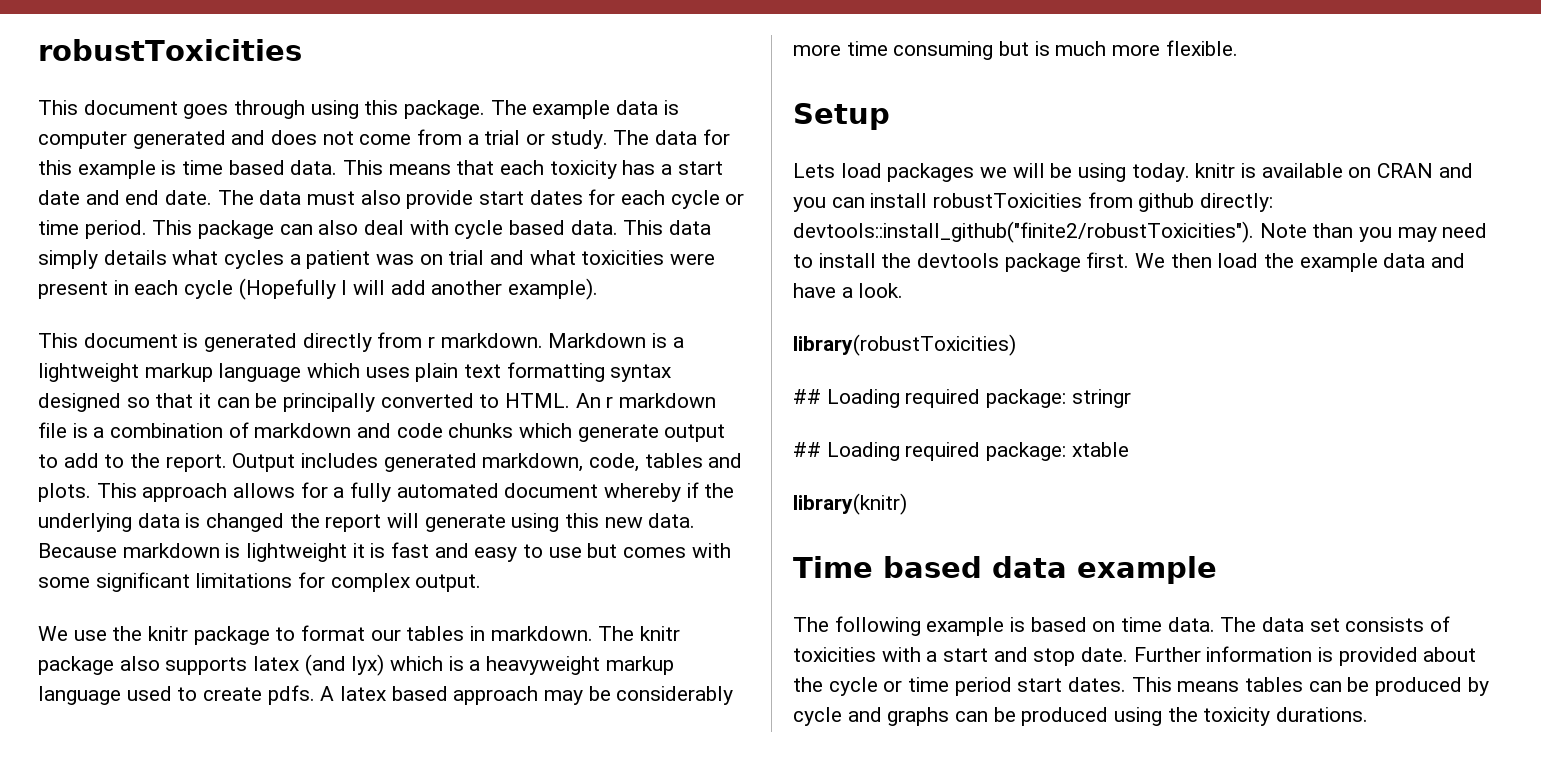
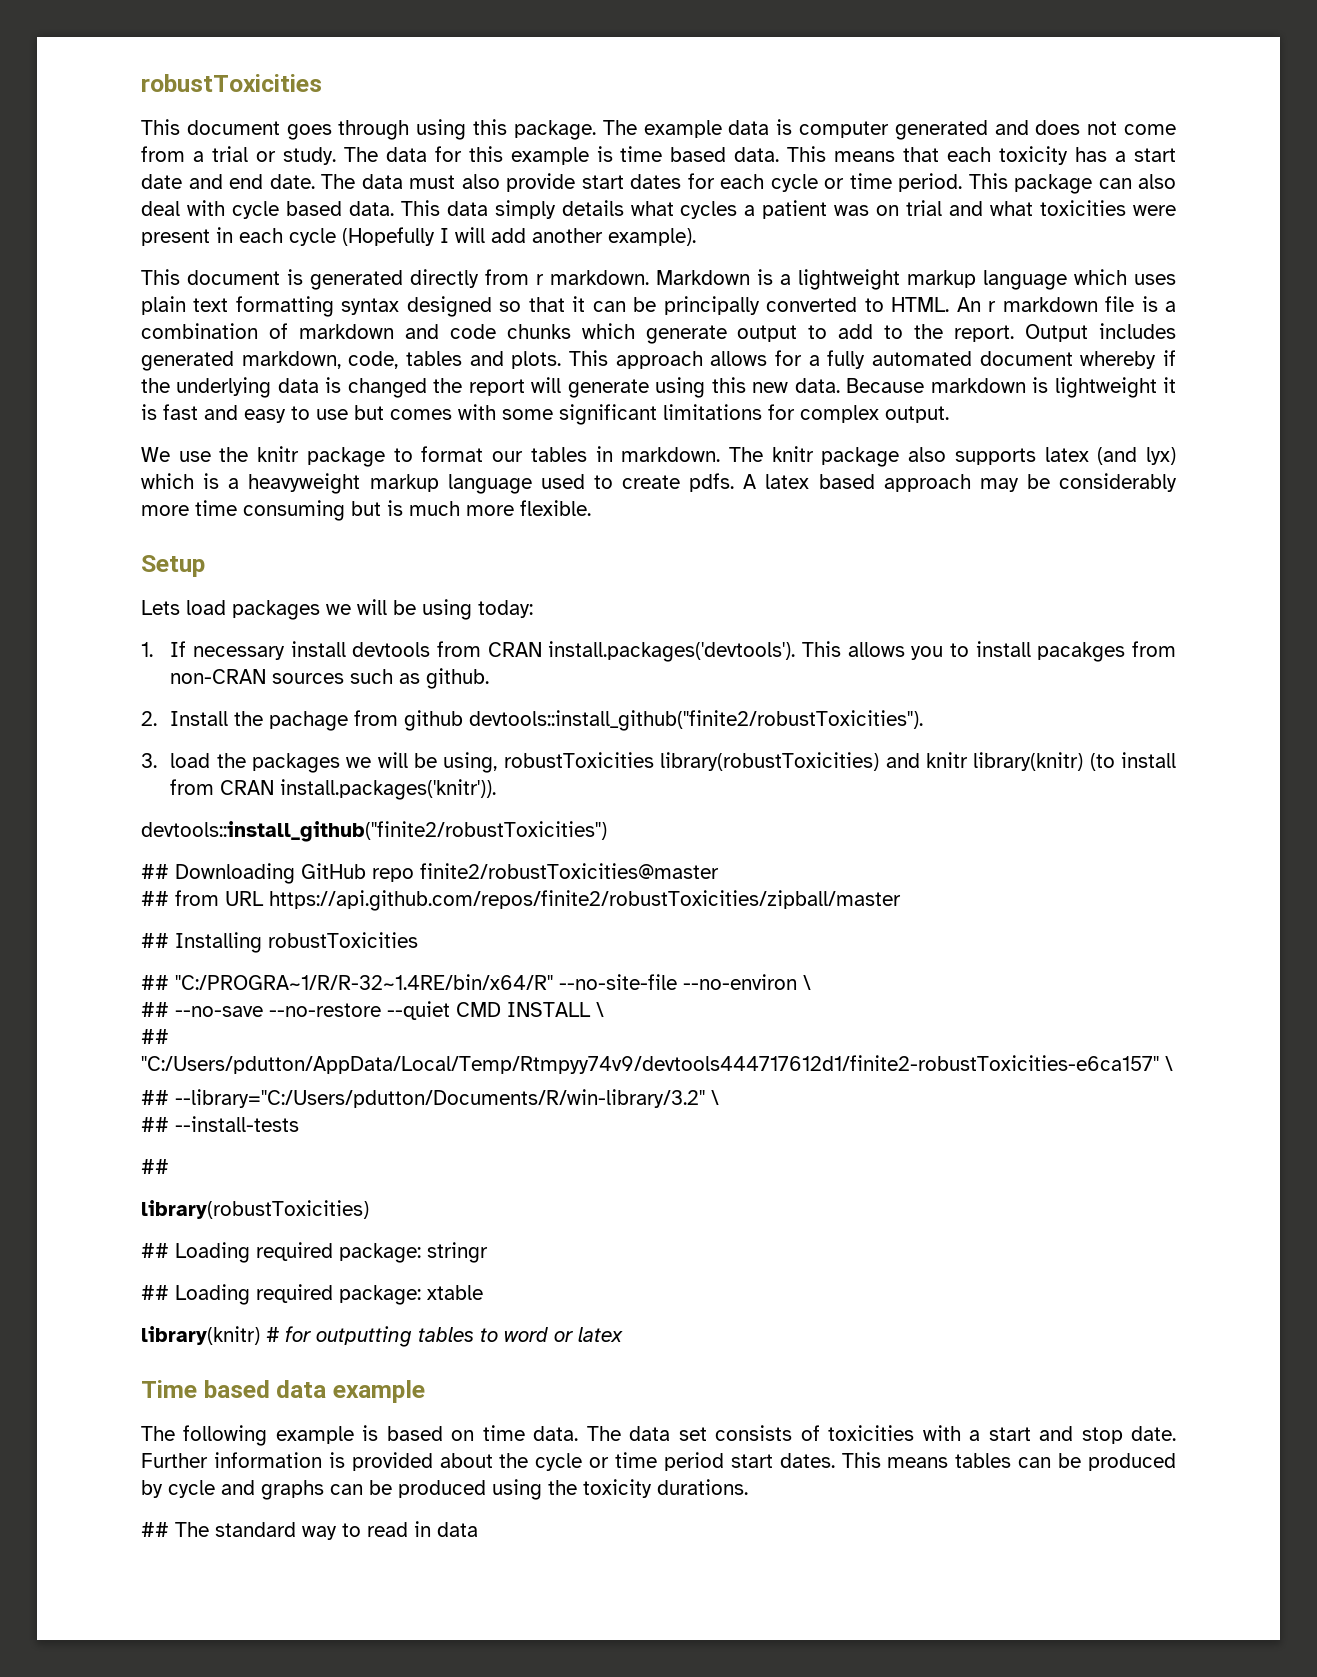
- Lets load packages we will be using today. knitr is available on CRAN and you can install robustToxicities from github directly: devtools::install_github("finite2/robustToxicities"). Note than you may need to install the devtools package first. We then load the example data and have a look.
+ Lets load packages we will be using today:
+ 1. If necessary install devtools from CRAN install.packages('devtools'). This allows you to install pacakges from non-CRAN sources such as github.
+ 2. Install the pachage from github devtools::install_github("finite2/robustToxicities").
+ 3. load the packages we will be using, robustToxicities library(robustToxicities) and knitr library(knitr) (to install from CRAN install.packages('knitr')).
+ devtools::install_github("finite2/robustToxicities")
+ ## Downloading GitHub repo finite2/robustToxicities@master
+ ## from URL https://api.github.com/repos/finite2/robustToxicities/zipball/master
+ ## Installing robustToxicities
+ ## "C:/PROGRA~1/R/R-32~1.4RE/bin/x64/R" --no-site-file --no-environ \
+ ## --no-save --no-restore --quiet CMD INSTALL \
+ ## "C:/Users/pdutton/AppData/Local/Temp/Rtmpyy74v9/devtools444717612d1/finite2-robustToxicities-e6ca157" \
+ ## --library="C:/Users/pdutton/Documents/R/win-library/3.2" \
+ ## --install-tests
+ ##
- library(knitr)
+ library(knitr) # for outputting tables to word or latex
+ ## The standard way to read in data

